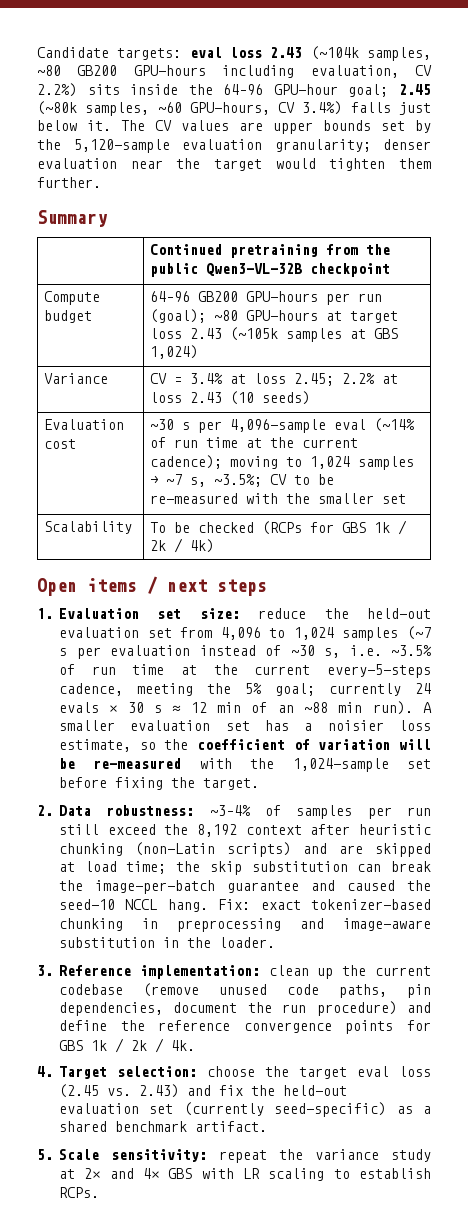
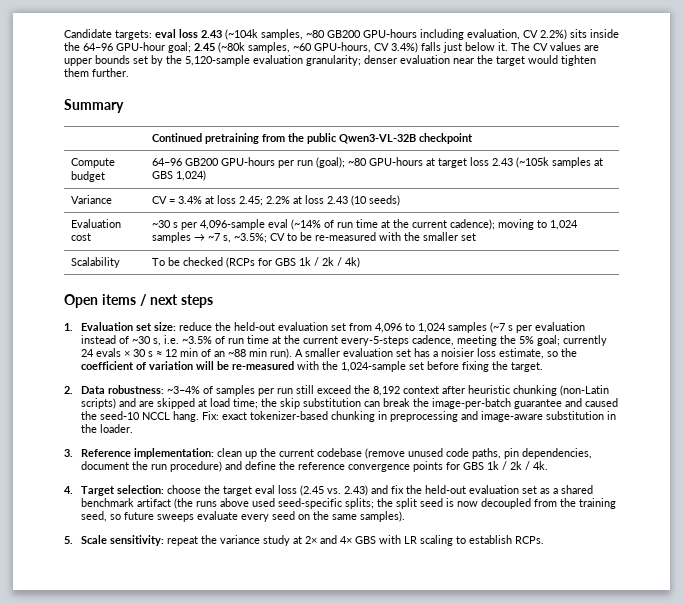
- 4. Target selection: choose the target eval loss (2.45 vs. 2.43) and fix the held-out evaluation set (currently seed-specific) as a shared benchmark artifact.
+ 4. Target selection: choose the target eval loss (2.45 vs. 2.43) and fix the held-out evaluation set as a shared benchmark artifact (the runs above used seed-specific splits; the split seed is now decoupled from the training seed, so future sweeps evaluate every seed on the same samples).

